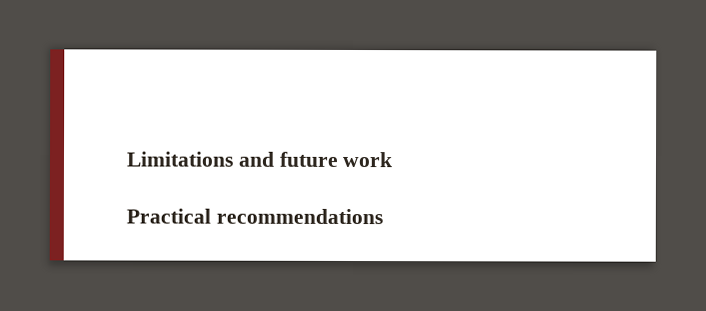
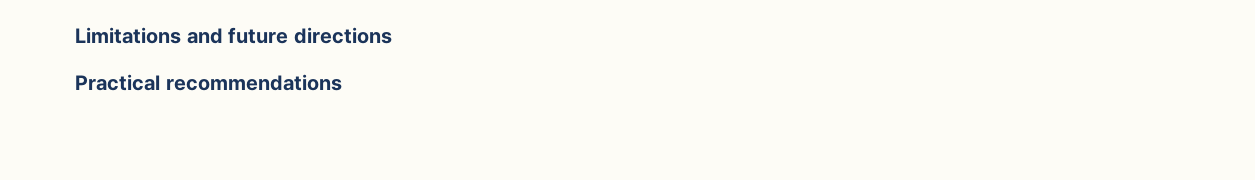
- Limitations and future work
+ Limitations and future directions

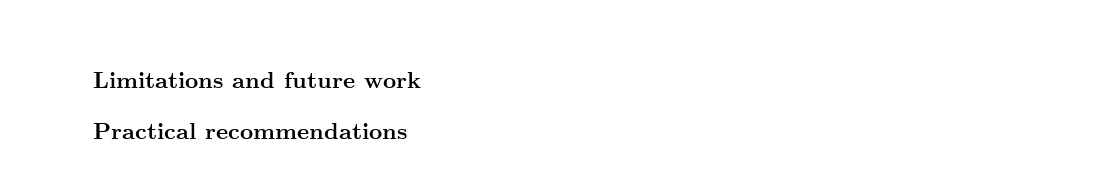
- Limitations and future directions
+ Limitations and future work

